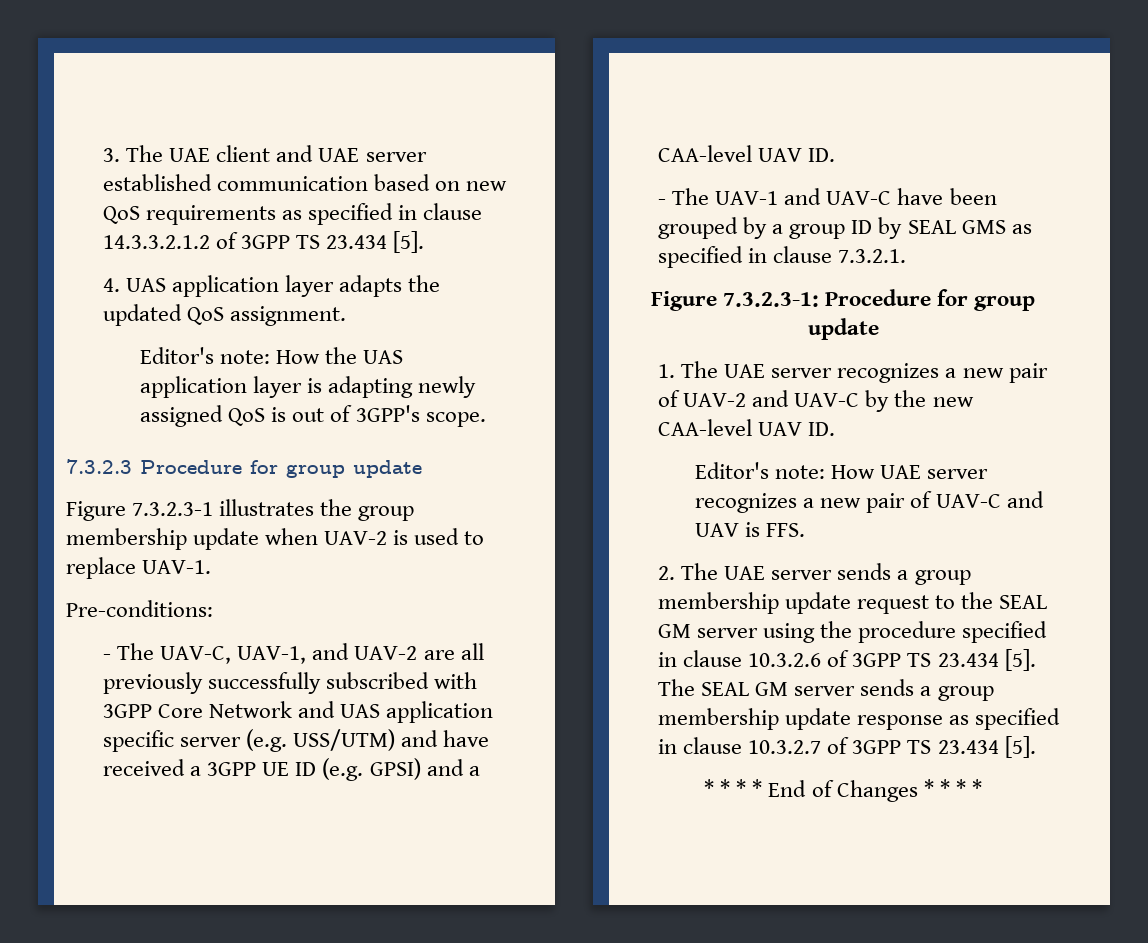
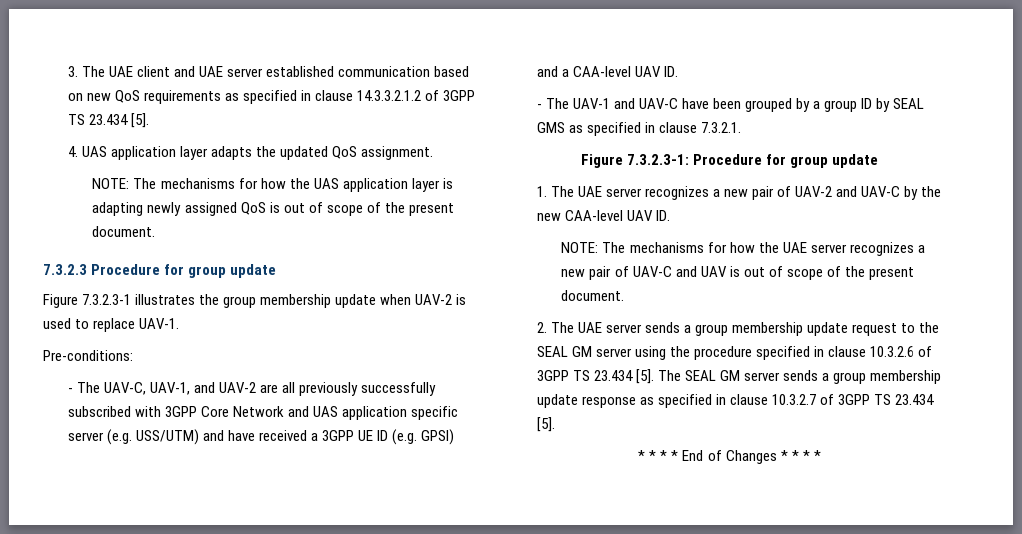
- Editor's note: How the UAS application layer is adapting newly assigned QoS is out of 3GPP's scope.
+ NOTE: The mechanisms for how the UAS application layer is adapting newly assigned QoS is out of scope of the present document.
- Editor's note: How UAE server recognizes a new pair of UAV-C and UAV is FFS.
+ NOTE: The mechanisms for how the UAE server recognizes a new pair of UAV-C and UAV is out of scope of the present document.

